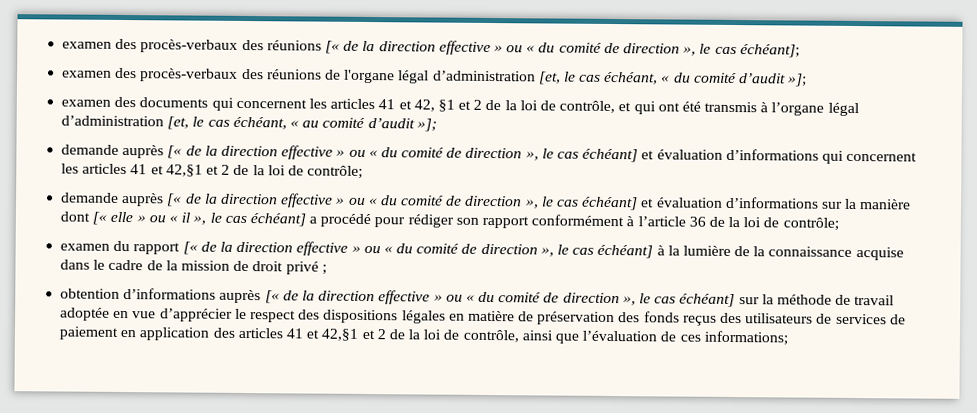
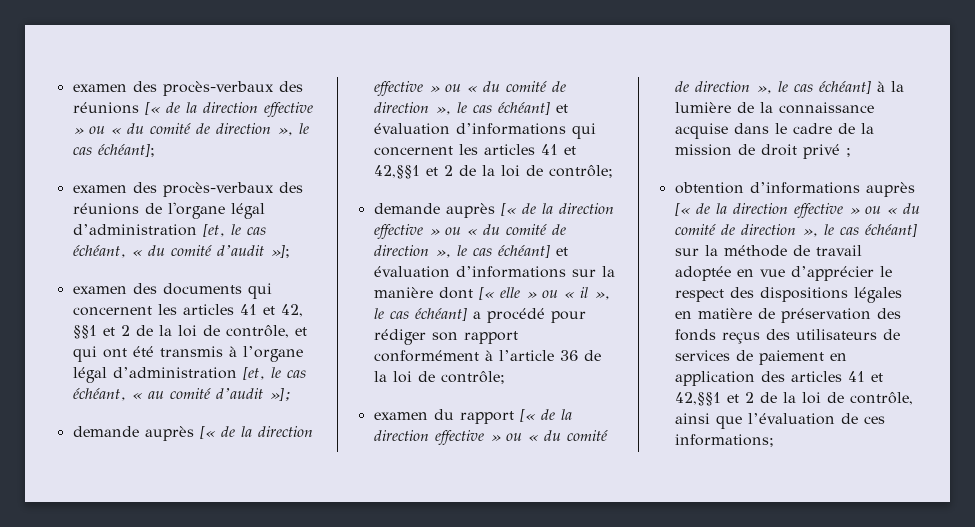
- examen des documents qui concernent les articles 41 et 42, §1 et 2 de la loi de contrôle, et qui ont été transmis à l’organe légal d’administration [et, le cas échéant, « au comité d’audit »];
+ examen des documents qui concernent les articles 41 et 42, §§1 et 2 de la loi de contrôle, et qui ont été transmis à l’organe légal d’administration [et, le cas échéant, « au comité d’audit »];
- demande auprès [« de la direction effective » ou « du comité de direction », le cas échéant] et évaluation d’informations qui concernent les articles 41 et 42,§1 et 2 de la loi de contrôle;
+ demande auprès [« de la direction effective » ou « du comité de direction », le cas échéant] et évaluation d’informations qui concernent les articles 41 et 42,§§1 et 2 de la loi de contrôle;
- obtention d’informations auprès [« de la direction effective » ou « du comité de direction », le cas échéant] sur la méthode de travail adoptée en vue d’apprécier le respect des dispositions légales en matière de préservation des fonds reçus des utilisateurs de services de paiement en application des articles 41 et 42,§1 et 2 de la loi de contrôle, ainsi que l’évaluation de ces informations;
+ obtention d’informations auprès [« de la direction effective » ou « du comité de direction », le cas échéant] sur la méthode de travail adoptée en vue d’apprécier le respect des dispositions légales en matière de préservation des fonds reçus des utilisateurs de services de paiement en application des articles 41 et 42,§§1 et 2 de la loi de contrôle, ainsi que l’évaluation de ces informations;

